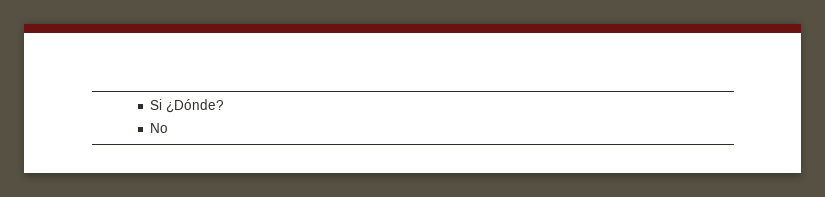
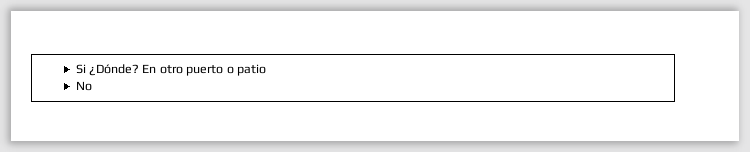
- Si ¿Dónde?
+ Si ¿Dónde? En otro puerto o patio

